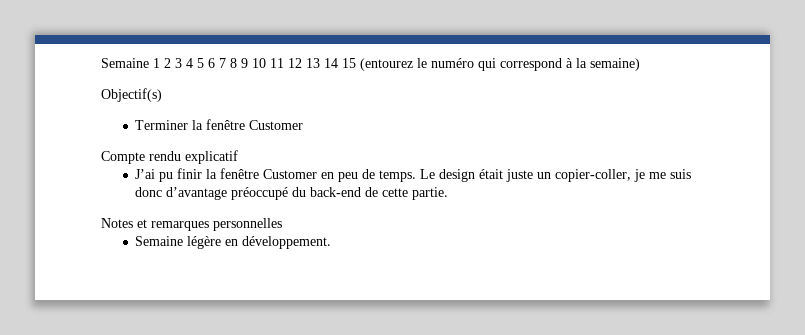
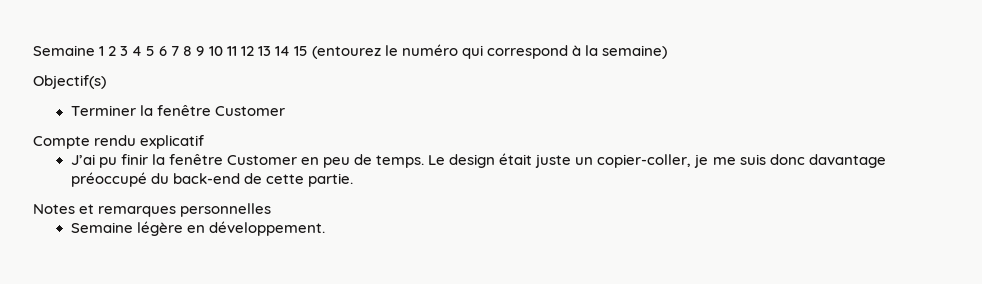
- Le design était juste un copier-coller, je me suis donc d’avantage préoccupé du back-end de cette partie.
+ Le design était juste un copier-coller, je me suis donc davantage préoccupé du back-end de cette partie.

